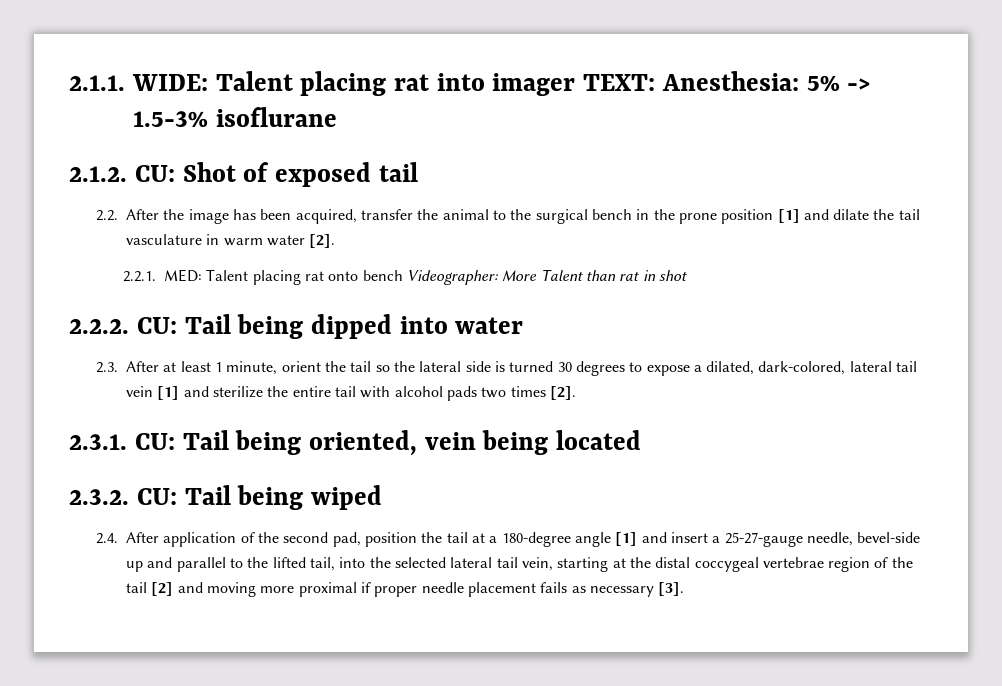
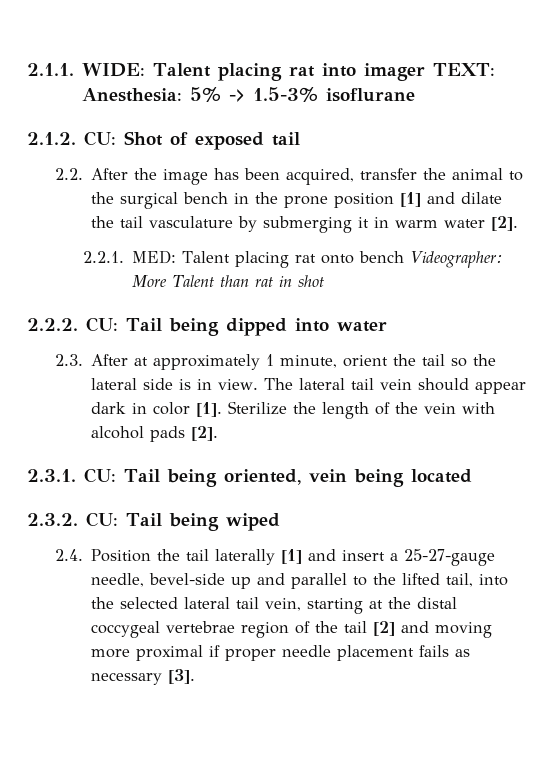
- 2.2. After the image has been acquired, transfer the animal to the surgical bench in the prone position [1] and dilate the tail vasculature in warm water [2].
+ 2.2. After the image has been acquired, transfer the animal to the surgical bench in the prone position [1] and dilate the tail vasculature by submerging it in warm water [2].
- 2.3. After at least 1 minute, orient the tail so the lateral side is turned 30 degrees to expose a dilated, dark-colored, lateral tail vein [1] and sterilize the entire tail with alcohol pads two times [2].
+ 2.3. After at approximately 1 minute, orient the tail so the lateral side is in view. The lateral tail vein should appear dark in color [1]. Sterilize the length of the vein with alcohol pads [2].
- 2.4. After application of the second pad, position the tail at a 180-degree angle [1] and insert a 25-27-gauge needle, bevel-side up and parallel to the lifted tail, into the selected lateral tail vein, starting at the distal coccygeal vertebrae region of the tail [2] and moving more proximal if proper needle placement fails as necessary [3].
+ 2.4. Position the tail laterally [1] and insert a 25-27-gauge needle, bevel-side up and parallel to the lifted tail, into the selected lateral tail vein, starting at the distal coccygeal vertebrae region of the tail [2] and moving more proximal if proper needle placement fails as necessary [3].

